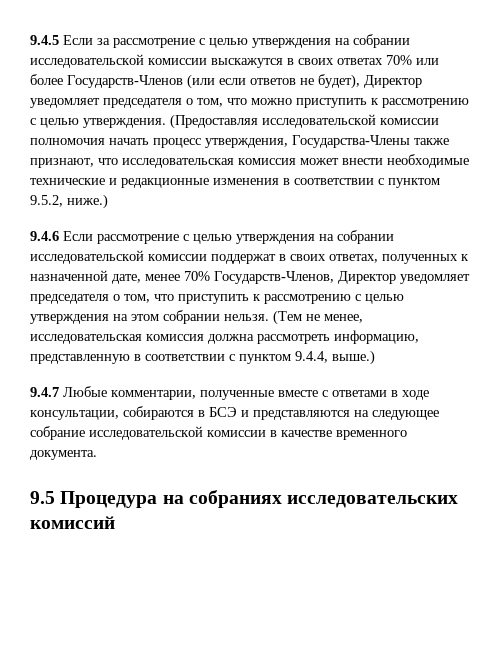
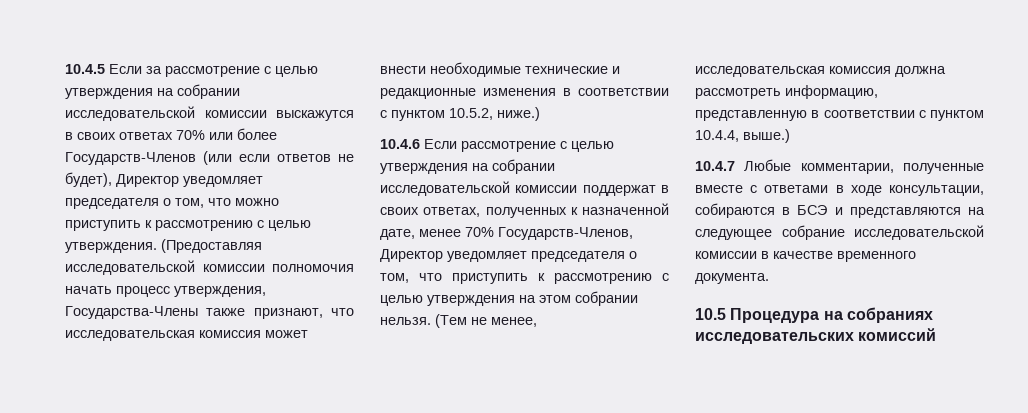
- 9.4.5 Если за рассмотрение с целью утверждения на собрании исследовательской комиссии выскажутся в своих ответах 70% или более Государств-Членов (или если ответов не будет), Директор уведомляет председателя о том, что можно приступить к рассмотрению с целью утверждения.
+ 10.4.5 Если за рассмотрение с целью утверждения на собрании исследовательской комиссии выскажутся в своих ответах 70% или более Государств-Членов (или если ответов не будет), Директор уведомляет председателя о том, что можно приступить к рассмотрению с целью утверждения.
- (Предоставляя исследовательской комиссии полномочия начать процесс утверждения, Государства-Члены также признают, что исследовательская комиссия может внести необходимые технические и редакционные изменения в соответствии с пунктом 9.5.2, ниже.)
+ (Предоставляя исследовательской комиссии полномочия начать процесс утверждения, Государства-Члены также признают, что исследовательская комиссия может внести необходимые технические и редакционные изменения в соответствии с пунктом 10.5.2, ниже.)
- 9.4.6 Если рассмотрение с целью утверждения на собрании исследовательской комиссии поддержат в своих ответах, полученных к назначенной дате, менее 70% Государств-Членов, Директор уведомляет председателя о том, что приступить к рассмотрению с целью утверждения на этом собрании нельзя.
+ 10.4.6 Если рассмотрение с целью утверждения на собрании исследовательской комиссии поддержат в своих ответах, полученных к назначенной дате, менее 70% Государств-Членов, Директор уведомляет председателя о том, что приступить к рассмотрению с целью утверждения на этом собрании нельзя.
- (Тем не менее, исследовательская комиссия должна рассмотреть информацию, представленную в соответствии с пунктом 9.4.4, выше.)
+ (Тем не менее, исследовательская комиссия должна рассмотреть информацию, представленную в соответствии с пунктом 10.4.4, выше.)
- 9.4.7 Любые комментарии, полученные вместе с ответами в ходе консультации, собираются в БСЭ и представляются на следующее собрание исследовательской комиссии в качестве временного документа.
+ 10.4.7 Любые комментарии, полученные вместе с ответами в ходе консультации, собираются в БСЭ и представляются на следующее собрание исследовательской комиссии в качестве временного документа.
- 9.5 Процедура на собраниях исследовательских комиссий
+ 10.5 Процедура на собраниях исследовательских комиссий

